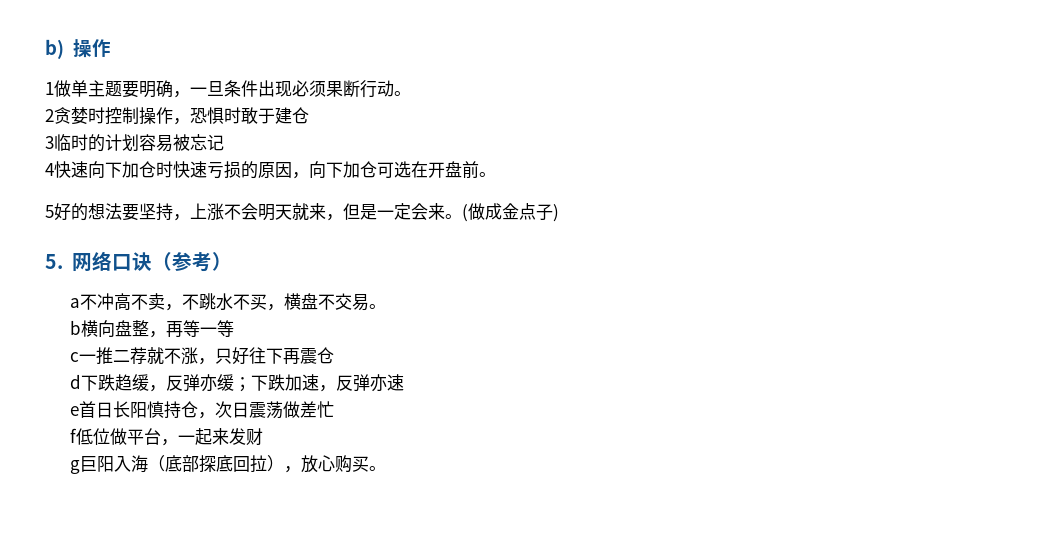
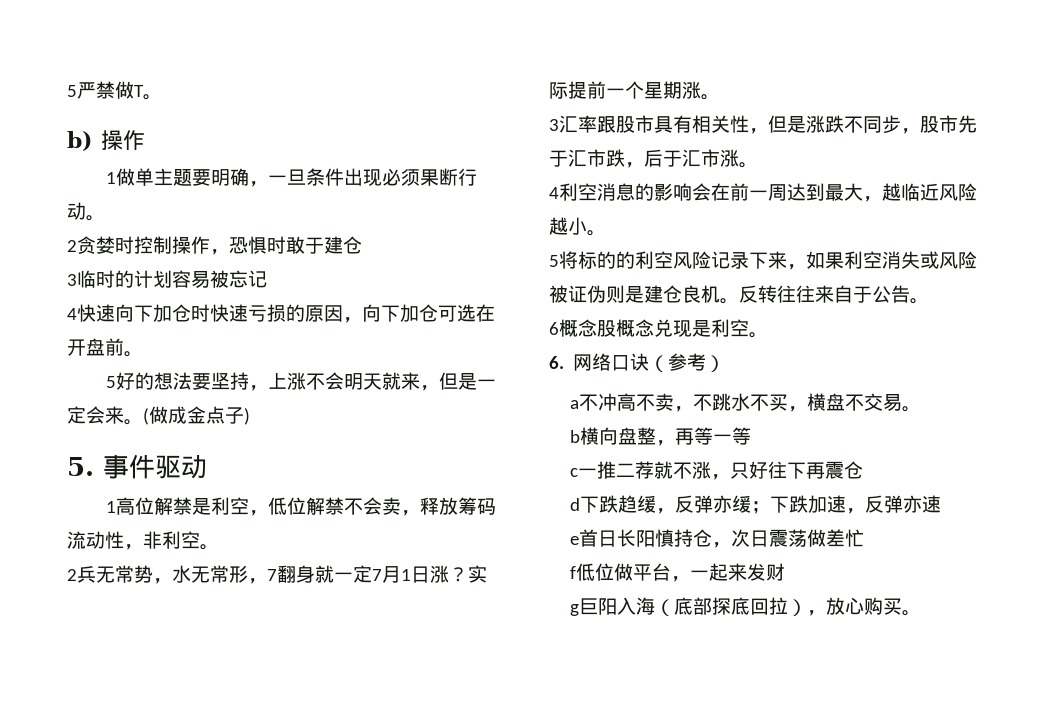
+ 5严禁做T。
- 5.网络口诀（参考）
+ 5.事件驱动
+ 1高位解禁是利空，低位解禁不会卖，释放筹码流动性，非利空。
+ 2兵无常势，水无常形，7翻身就一定7月1日涨？实际提前一个星期涨。
+ 3汇率跟股市具有相关性，但是涨跌不同步，股市先于汇市跌，后于汇市涨。
+ 4利空消息的影响会在前一周达到最大，越临近风险越小。
+ 5将标的的利空风险记录下来，如果利空消失或风险被证伪则是建仓良机。反转往往来自于公告。
+ 6概念股概念兑现是利空。
+ 6.网络口诀（参考）

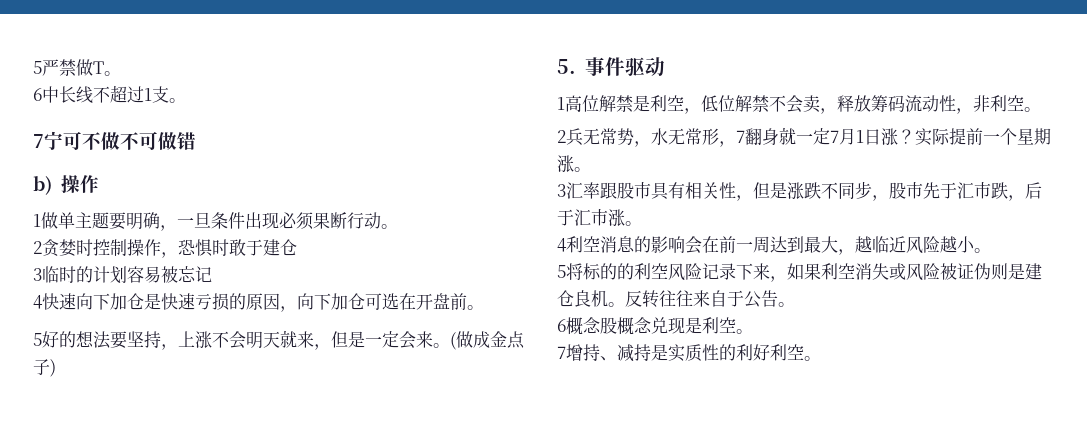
+ 6中长线不超过1支。
+ 7宁可不做不可做错
- 4快速向下加仓时快速亏损的原因，向下加仓可选在开盘前。
+ 4快速向下加仓是快速亏损的原因，向下加仓可选在开盘前。
- 6.网络口诀（参考）
- a不冲高不卖，不跳水不买，横盘不交易。
- b横向盘整，再等一等
- c一推二荐就不涨，只好往下再震仓
- d下跌趋缓，反弹亦缓；下跌加速，反弹亦速
- e首日长阳慎持仓，次日震荡做差忙
- f低位做平台，一起来发财
- g巨阳入海（底部探底回拉），放心购买。
+ 7增持、减持是实质性的利好利空。

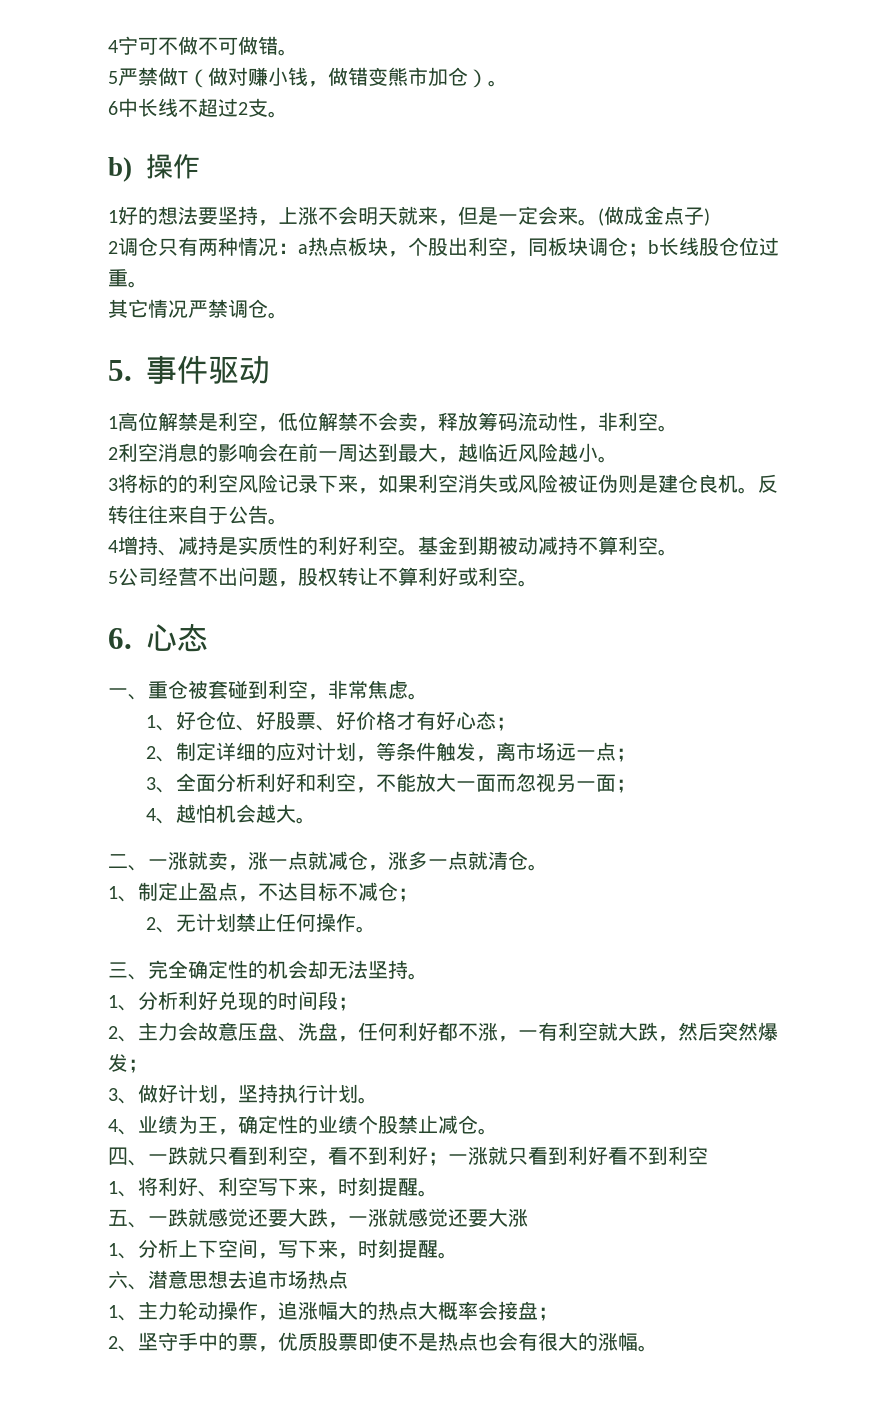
- 5严禁做T。
+ 4宁可不做不可做错。
+ 5严禁做T（做对赚小钱，做错变熊市加仓）。
- 6中长线不超过1支。
+ 6中长线不超过2支。
- 7宁可不做不可做错
  b)操作
- 1做单主题要明确，一旦条件出现必须果断行动。
- 2贪婪时控制操作，恐惧时敢于建仓
- 3临时的计划容易被忘记
- 4快速向下加仓是快速亏损的原因，向下加仓可选在开盘前。
- 5好的想法要坚持，上涨不会明天就来，但是一定会来。
+ 1好的想法要坚持，上涨不会明天就来，但是一定会来。
+ 2调仓只有两种情况：a热点板块，个股出利空，同板块调仓；b长线股仓位过重。
+ 其它情况严禁调仓。
- 2兵无常势，水无常形，7翻身就一定7月1日涨？实际提前一个星期涨。
- 3汇率跟股市具有相关性，但是涨跌不同步，股市先于汇市跌，后于汇市涨。
- 4利空消息的影响会在前一周达到最大，越临近风险越小。
+ 2利空消息的影响会在前一周达到最大，越临近风险越小。
- 5将标的的利空风险记录下来，如果利空消失或风险被证伪则是建仓良机。
+ 3将标的的利空风险记录下来，如果利空消失或风险被证伪则是建仓良机。
- 6概念股概念兑现是利空。
- 7增持、减持是实质性的利好利空。
+ 4增持、减持是实质性的利好利空。
+ 基金到期被动减持不算利空。
+ 5公司经营不出问题，股权转让不算利好或利空。
+ 6.心态
+ 一、重仓被套碰到利空，非常焦虑。
+ 1、好仓位、好股票、好价格才有好心态；
+ 2、制定详细的应对计划，等条件触发，离市场远一点；
+ 3、全面分析利好和利空，不能放大一面而忽视另一面；
+ 4、越怕机会越大。
+ 二、一涨就卖，涨一点就减仓，涨多一点就清仓。
+ 1、制定止盈点，不达目标不减仓；
+ 2、无计划禁止任何操作。
+ 三、完全确定性的机会却无法坚持。
+ 1、分析利好兑现的时间段；
+ 2、主力会故意压盘、洗盘，任何利好都不涨，一有利空就大跌，然后突然爆发；
+ 3、做好计划，坚持执行计划。
+ 4、业绩为王，确定性的业绩个股禁止减仓。
+ 四、一跌就只看到利空，看不到利好；一涨就只看到利好看不到利空
+ 1、将利好、利空写下来，时刻提醒。
+ 五、一跌就感觉还要大跌，一涨就感觉还要大涨
+ 1、分析上下空间，写下来，时刻提醒。
+ 六、潜意思想去追市场热点
+ 1、主力轮动操作，追涨幅大的热点大概率会接盘；
+ 2、坚守手中的票，优质股票即使不是热点也会有很大的涨幅。

